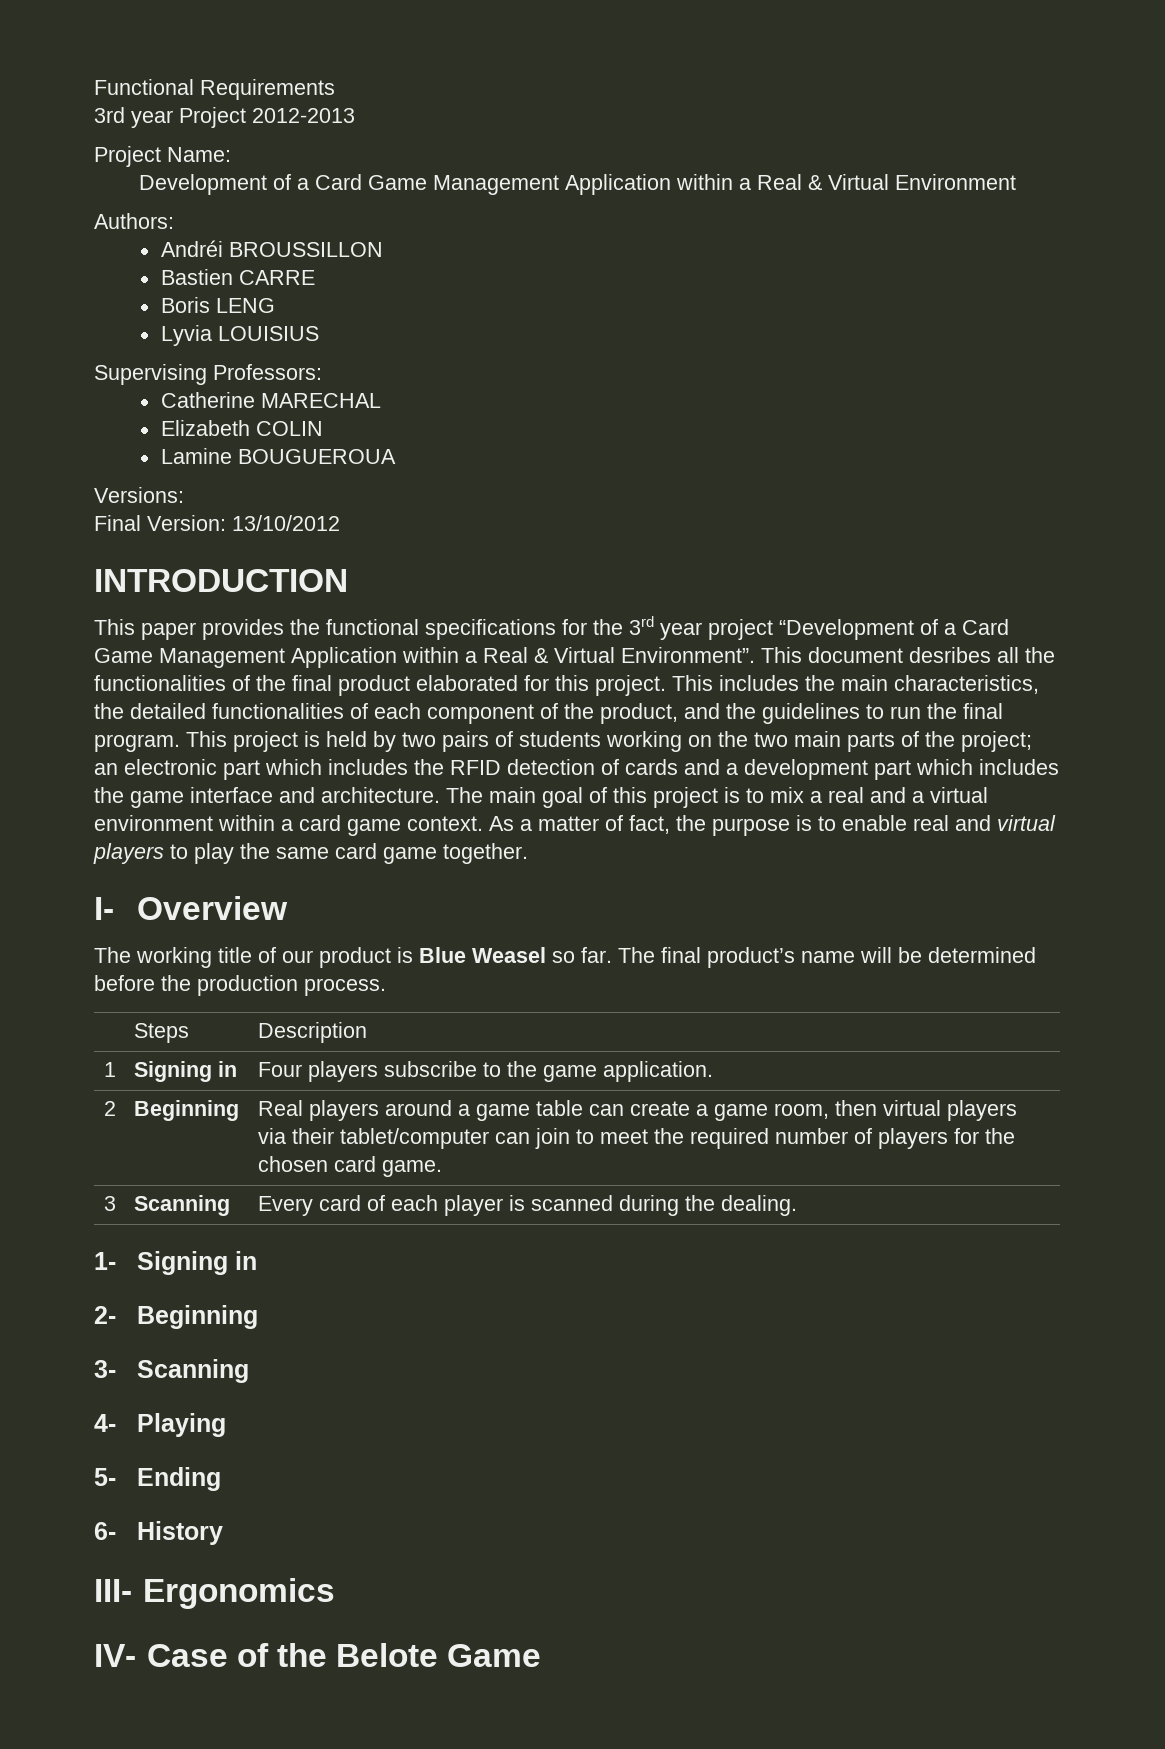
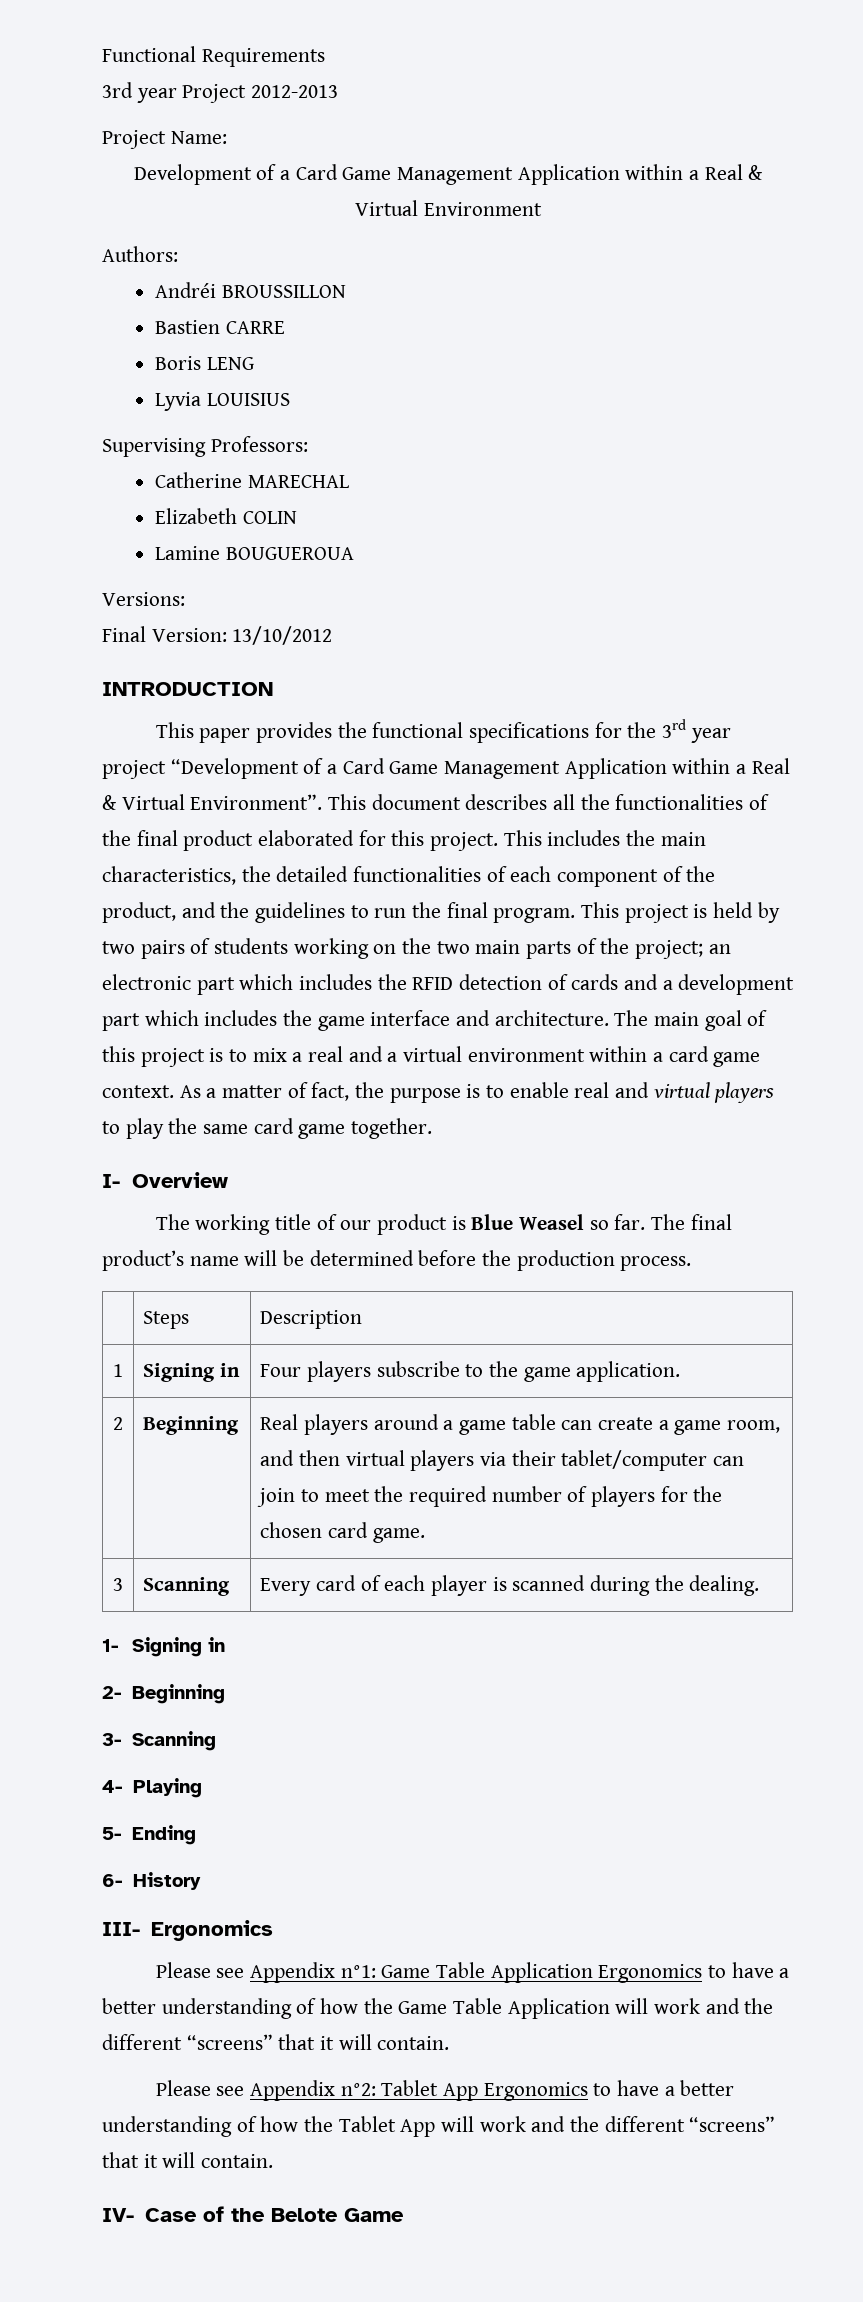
- This document desribes all the functionalities of the final product elaborated for this project.
+ This document describes all the functionalities of the final product elaborated for this project.
- 2 | Beginning | Real players around a game table can create a game room, then virtual players via their tablet/computer can join to meet the required number of players for the chosen card game.
+ 2 | Beginning | Real players around a game table can create a game room, and then virtual players via their tablet/computer can join to meet the required number of players for the chosen card game.
+ Please see Appendix n°1: Game Table Application Ergonomics to have a better understanding of how the Game Table Application will work and the different “screens” that it will contain.
+ Please see Appendix n°2: Tablet App Ergonomics to have a better understanding of how the Tablet App will work and the different “screens” that it will contain.

